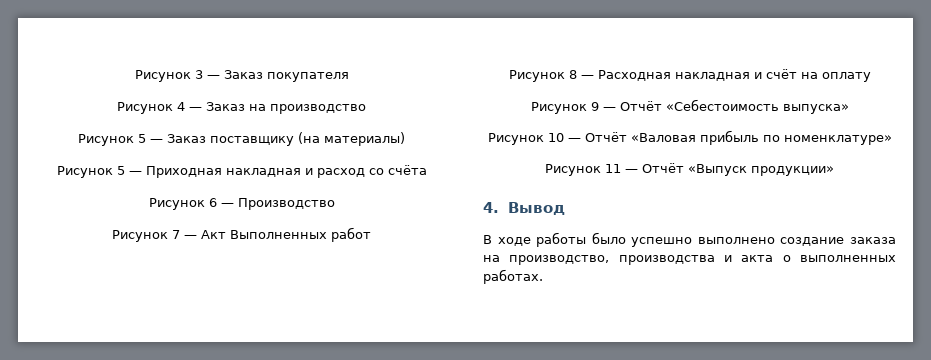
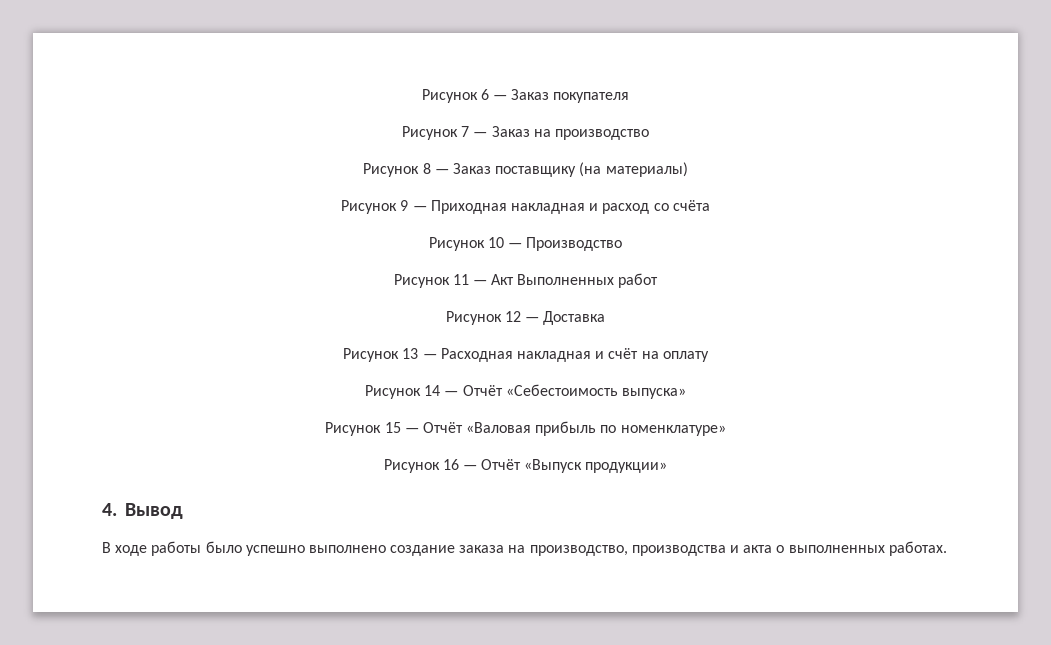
- Рисунок 3 — Заказ покупателя
+ Рисунок 6 — Заказ покупателя
- Рисунок 4 — Заказ на производство
+ Рисунок 7 — Заказ на производство
- Рисунок 5 — Заказ поставщику (на материалы)
+ Рисунок 8 — Заказ поставщику (на материалы)
- Рисунок 5 — Приходная накладная и расход со счёта
+ Рисунок 9 — Приходная накладная и расход со счёта
- Рисунок 6 — Производство
+ Рисунок 10 — Производство
- Рисунок 7 — Акт Выполненных работ
+ Рисунок 11 — Акт Выполненных работ
- Рисунок 8 — Расходная накладная и счёт на оплату
+ Рисунок 12 — Доставка
+ Рисунок 13 — Расходная накладная и счёт на оплату
- Рисунок 9 — Отчёт «Себестоимость выпуска»
+ Рисунок 14 — Отчёт «Себестоимость выпуска»
- Рисунок 10 — Отчёт «Валовая прибыль по номенклатуре»
+ Рисунок 15 — Отчёт «Валовая прибыль по номенклатуре»
- Рисунок 11 — Отчёт «Выпуск продукции»
+ Рисунок 16 — Отчёт «Выпуск продукции»

